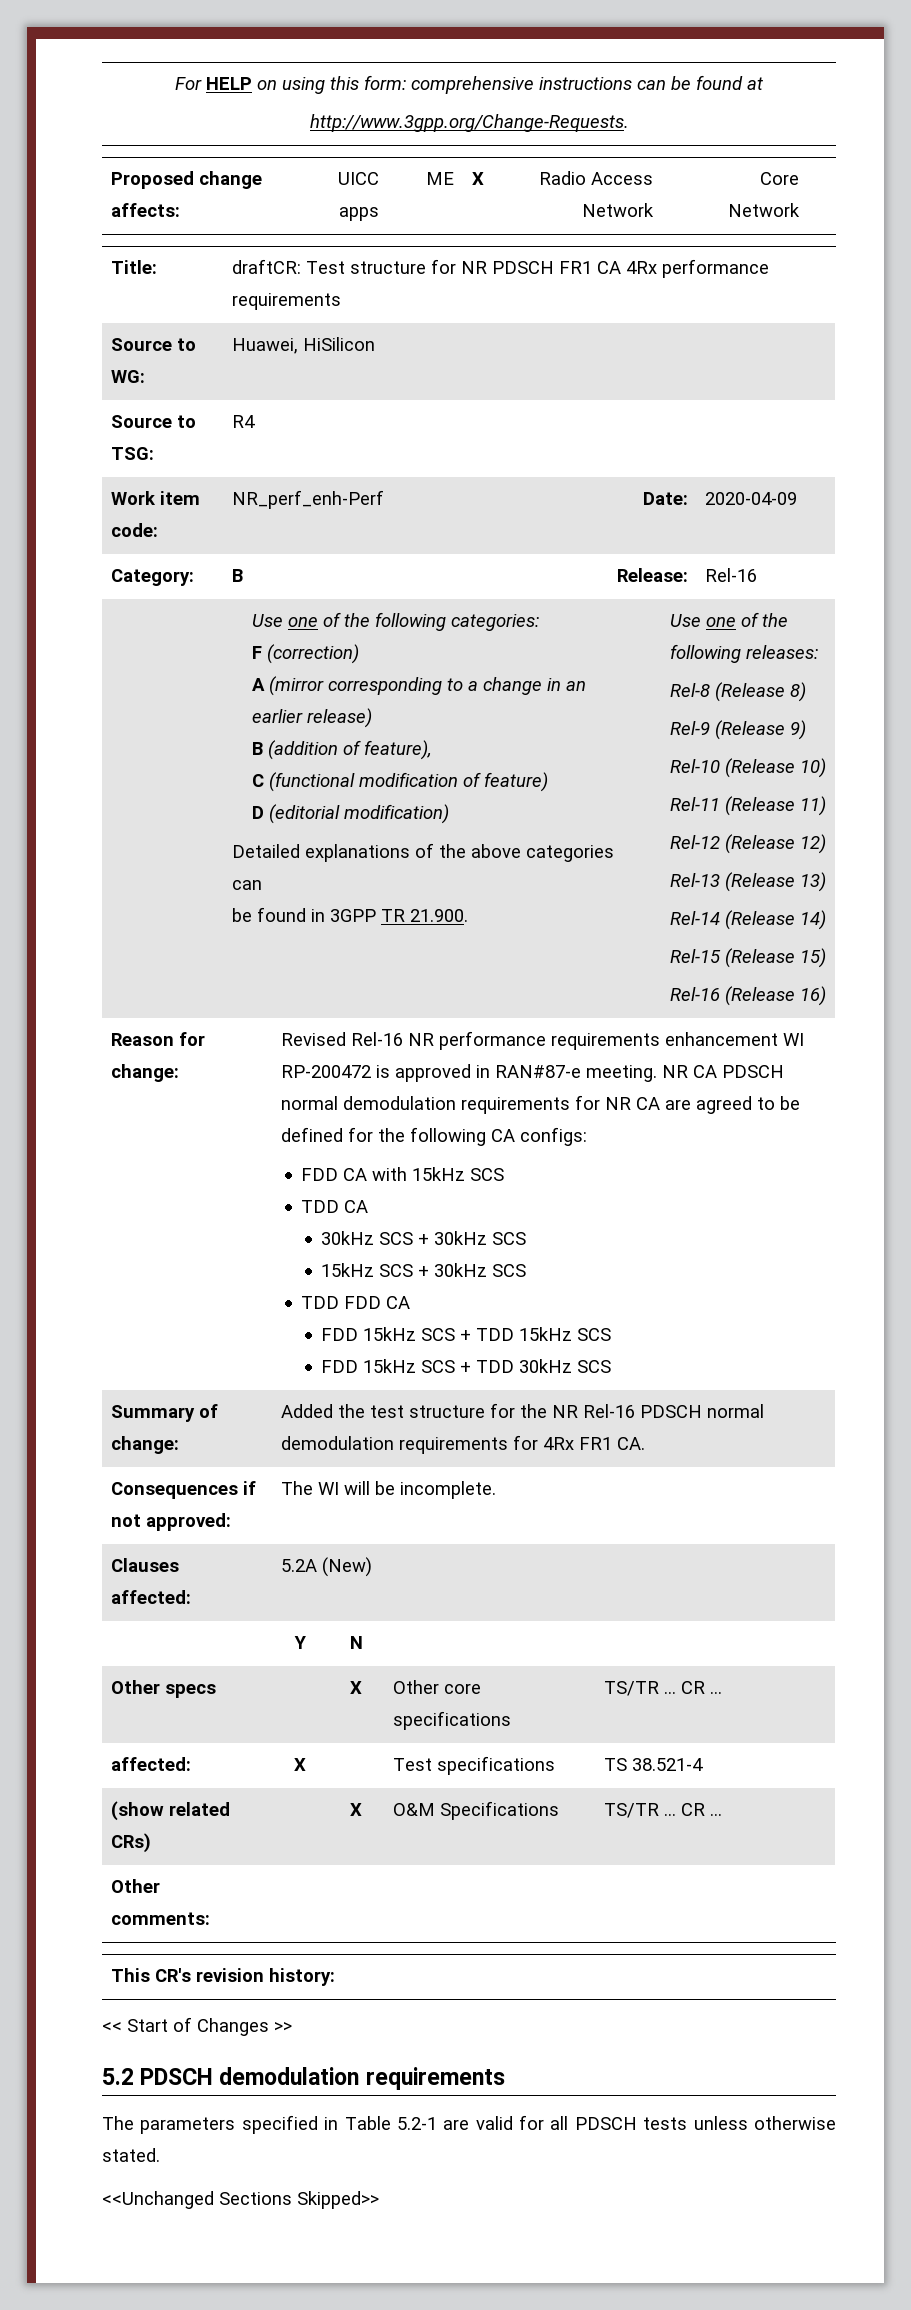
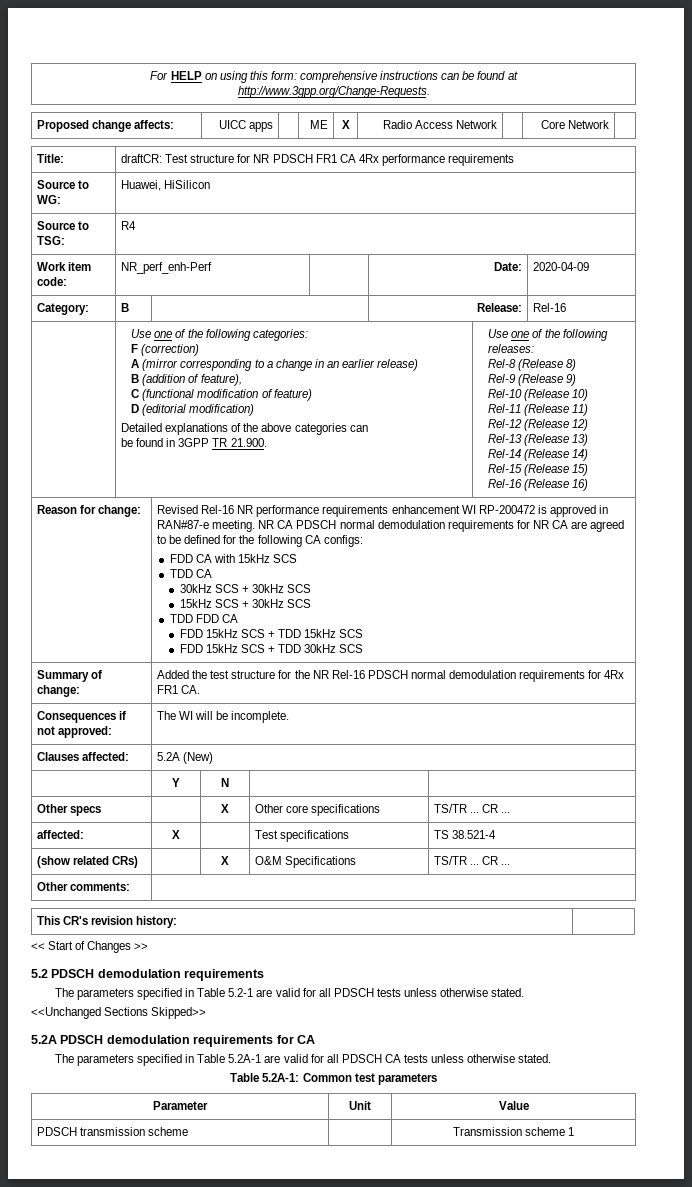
+ 5.2A PDSCH demodulation requirements for CA
+ The parameters specified in Table 5.2A-1 are valid for all PDSCH CA tests unless otherwise stated.
+ Table 5.2A-1: Common test parameters
+ Parameter | Unit | Value
+ PDSCH transmission scheme | | Transmission scheme 1

